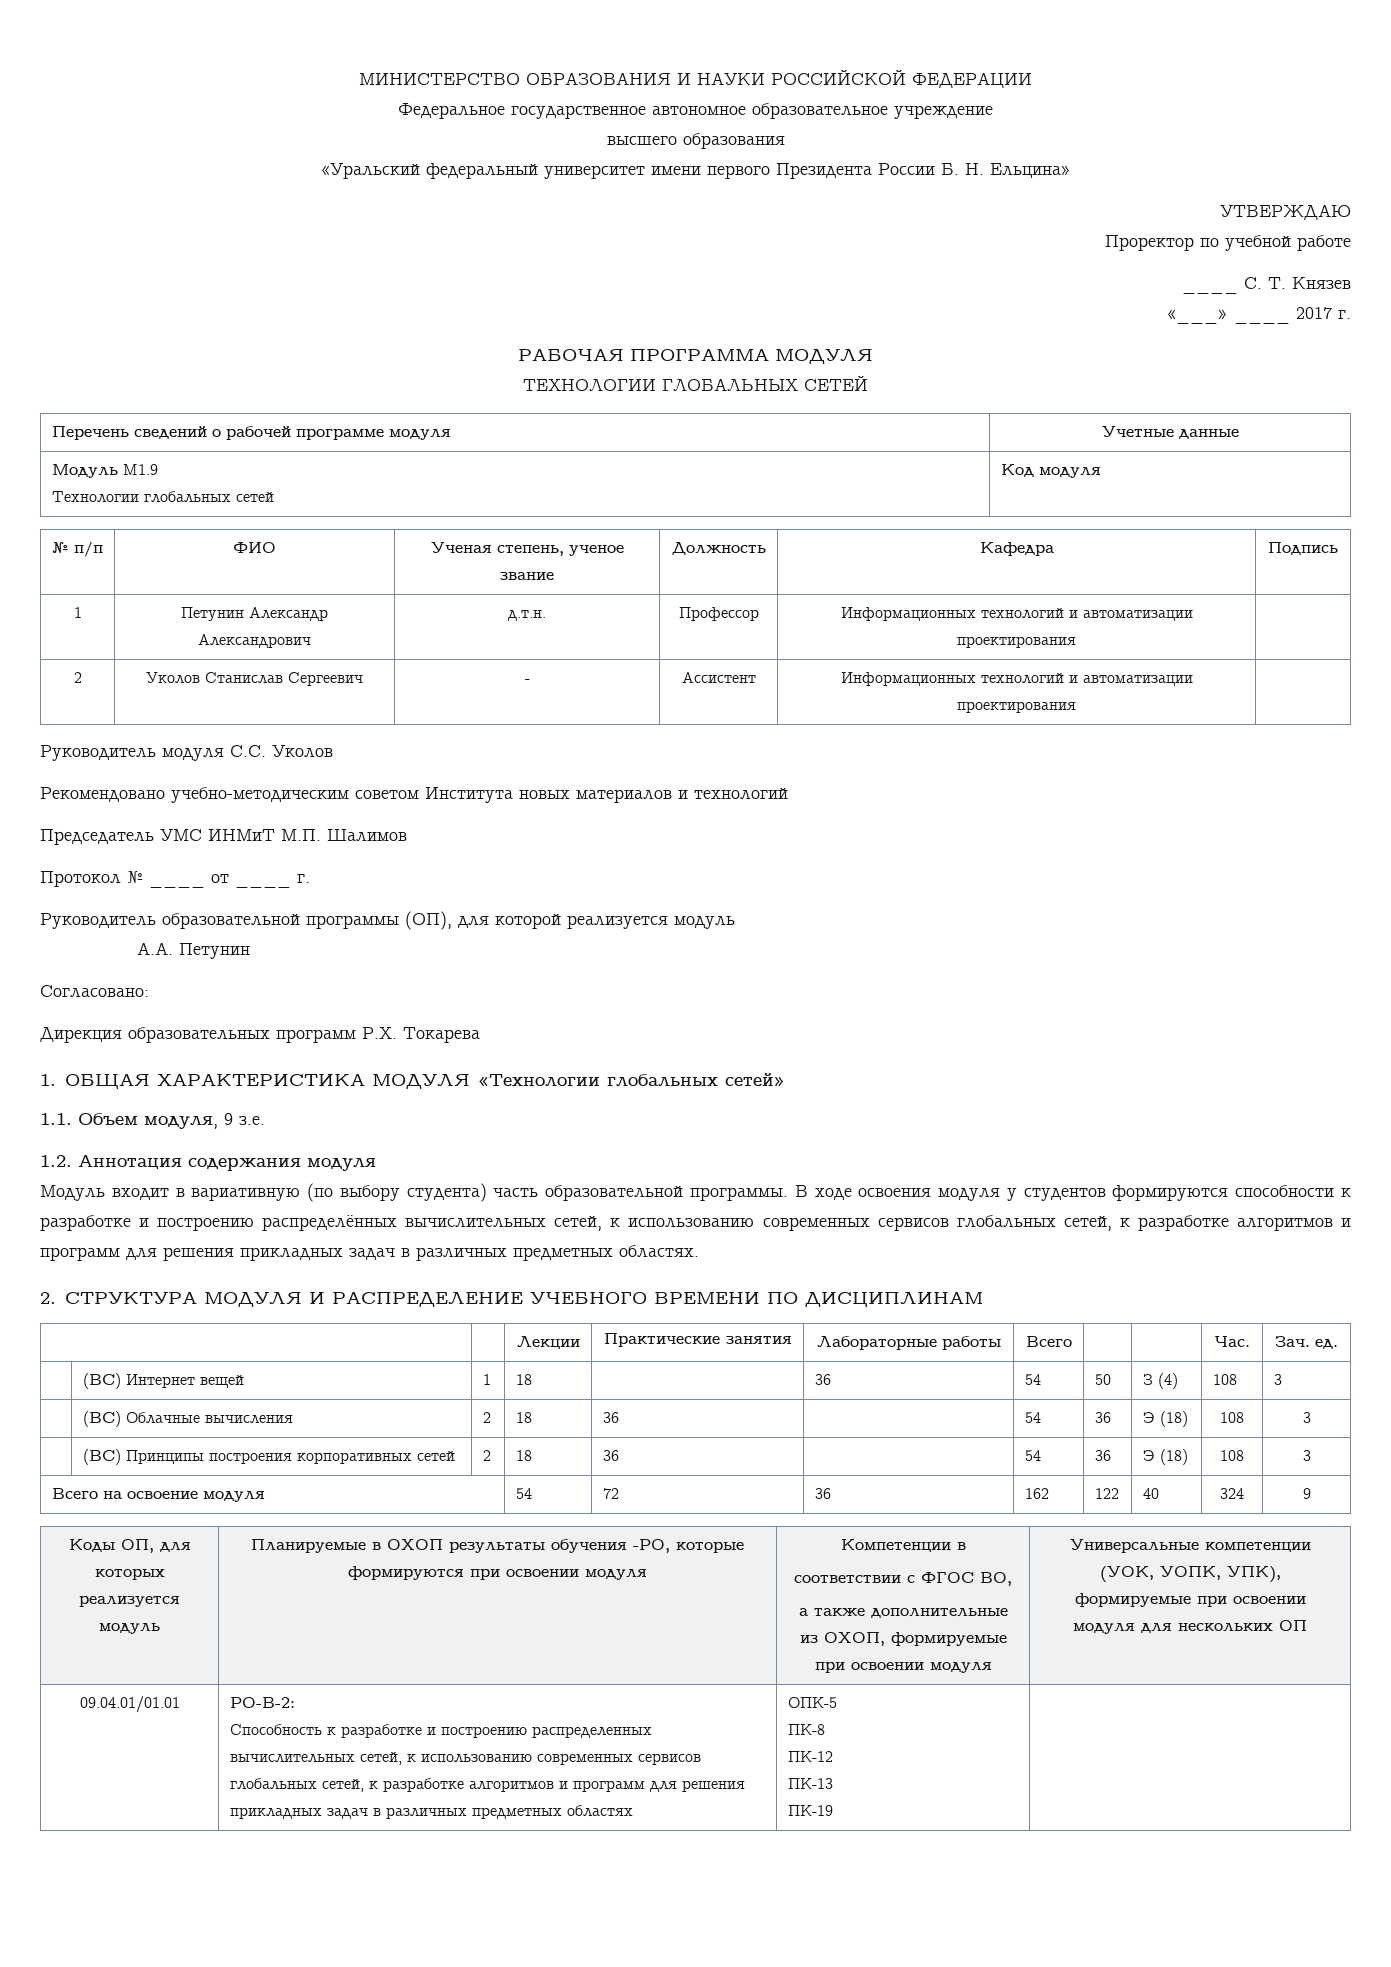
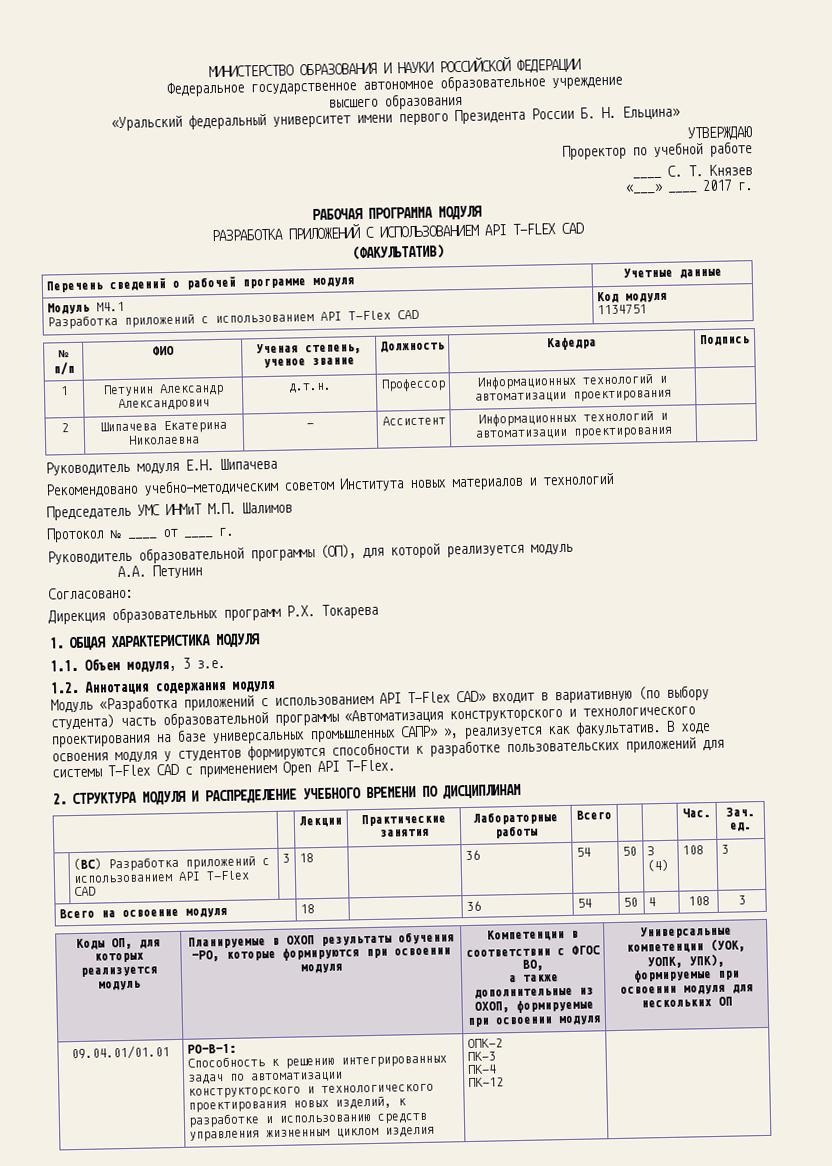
- ТЕХНОЛОГИИ ГЛОБАЛЬНЫХ СЕТЕЙ
+ РАЗРАБОТКА ПРИЛОЖЕНИЙ С ИСПОЛЬЗОВАНИЕМ API T-FLEX CAD
+ (ФАКУЛЬТАТИВ)
- Модуль М1.9
- Технологии глобальных сетей | Код модуля
+ Модуль М4.1
+ Разработка приложений с использованием API T-Flex CAD | Код модуля
+ 1134751
- 2 | Уколов Станислав Сергеевич | - | Ассистент | Информационных технологий и автоматизации проектирования |
+ 2 | Шипачева Екатерина Николаевна | - | Ассистент | Информационных технологий и автоматизации проектирования |
- Руководитель модуля С.С. Уколов
+ Руководитель модуля Е.Н. Шипачева
- 1. ОБЩАЯ ХАРАКТЕРИСТИКА МОДУЛЯ «Технологии глобальных сетей»
+ 1. ОБЩАЯ ХАРАКТЕРИСТИКА МОДУЛЯ
- 1.1. Объем модуля, 9 з.е.
+ 1.1. Объем модуля, 3 з.е.
- Модуль входит в вариативную (по выбору студента) часть образовательной программы.
+ Модуль «Разработка приложений с использованием API T-Flex CAD» входит в вариативную (по выбору студента) часть образовательной программы «Автоматизация конструкторского и технологического проектирования на базе универсальных промышленных САПР» », реализуется как факультатив.
- В ходе освоения модуля у студентов формируются способности к разработке и построению распределённых вычислительных сетей, к использованию современных сервисов глобальных сетей, к разработке алгоритмов и программ для решения прикладных задач в различных предметных областях.
+ В ходе освоения модуля у студентов формируются способности к разработке пользовательских приложений для системы T-Flex CAD с применением Open API T-Flex.
- | (ВС) Интернет вещей | 1 | 18 | | 36 | 54 | 50 | З (4) | 108 | 3
+ | (ВС) Разработка приложений с использованием API T-Flex CAD | 3 | 18 | | 36 | 54 | 50 | З (4) | 108 | 3
- | (ВС) Облачные вычисления | 2 | 18 | 36 | | 54 | 36 | Э (18) | 108 | 3
- | (ВС) Принципы построения корпоративных сетей | 2 | 18 | 36 | | 54 | 36 | Э (18) | 108 | 3
- Всего на освоение модуля | 54 | 72 | 36 | 162 | 122 | 40 | 324 | 9
+ Всего на освоение модуля | 18 | | 36 | 54 | 50 | 4 | 108 | 3
- 09.04.01/01.01 | РО-В-2:
- Способность к разработке и построению распределенных вычислительных сетей, к использованию современных сервисов глобальных сетей, к разработке алгоритмов и программ для решения прикладных задач в различных предметных областях | ОПК-5
- ПК-8
- ПК-12
- ПК-13
- ПК-19 |
+ 09.04.01/01.01 | РО-В-1:
+ Способность к решению интегрированных задач по автоматизации конструкторского и технологического проектирования новых изделий, к разработке и использованию средств управления жизненным циклом изделия | ОПК-2
+ ПК-3
+ ПК-4
+ ПК-12 |

